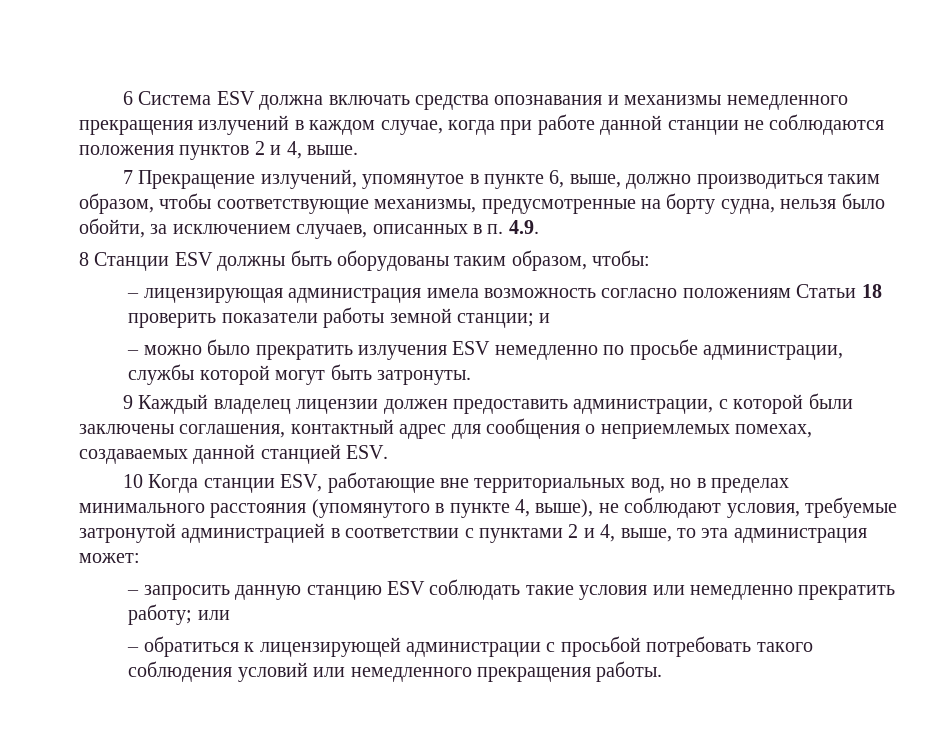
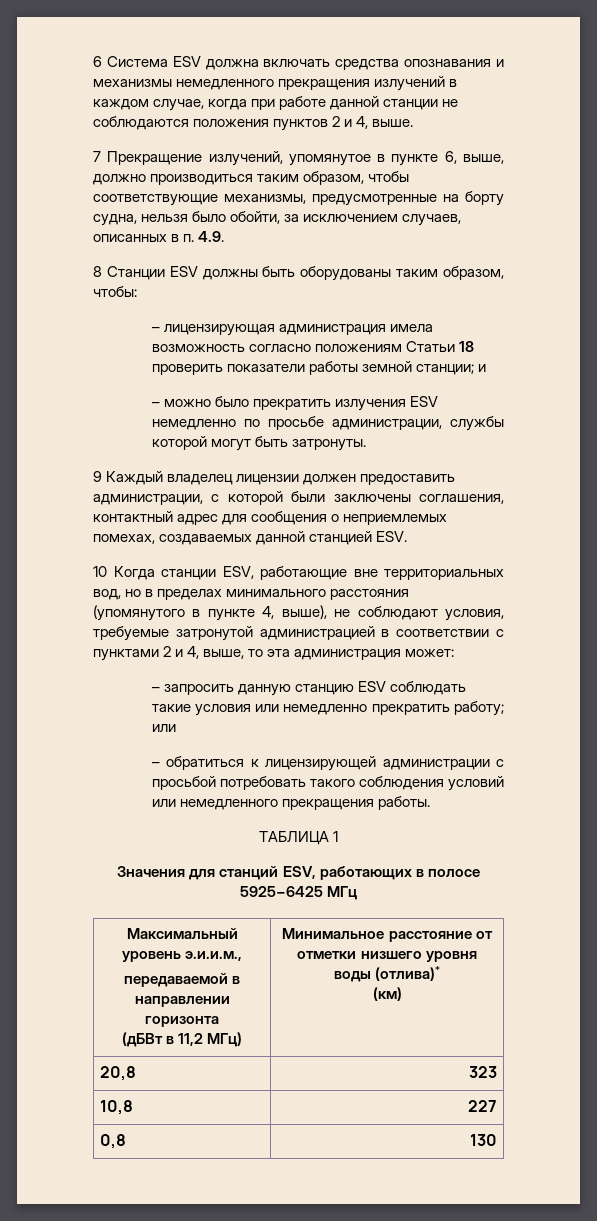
+ ТАБЛИЦА 1
+ Значения для станций ESV, работающих в полосе 5925−6425 МГц
+ Максимальный уровень э.и.и.м.,
+ передаваемой в направлении горизонта
+ (дБВт в 11,2 МГц) | Минимальное расстояние от отметки низшего уровня воды (отлива)*
+ (км)
+ 20,8 | 323
+ 10,8 | 227
+ 0,8 | 130

